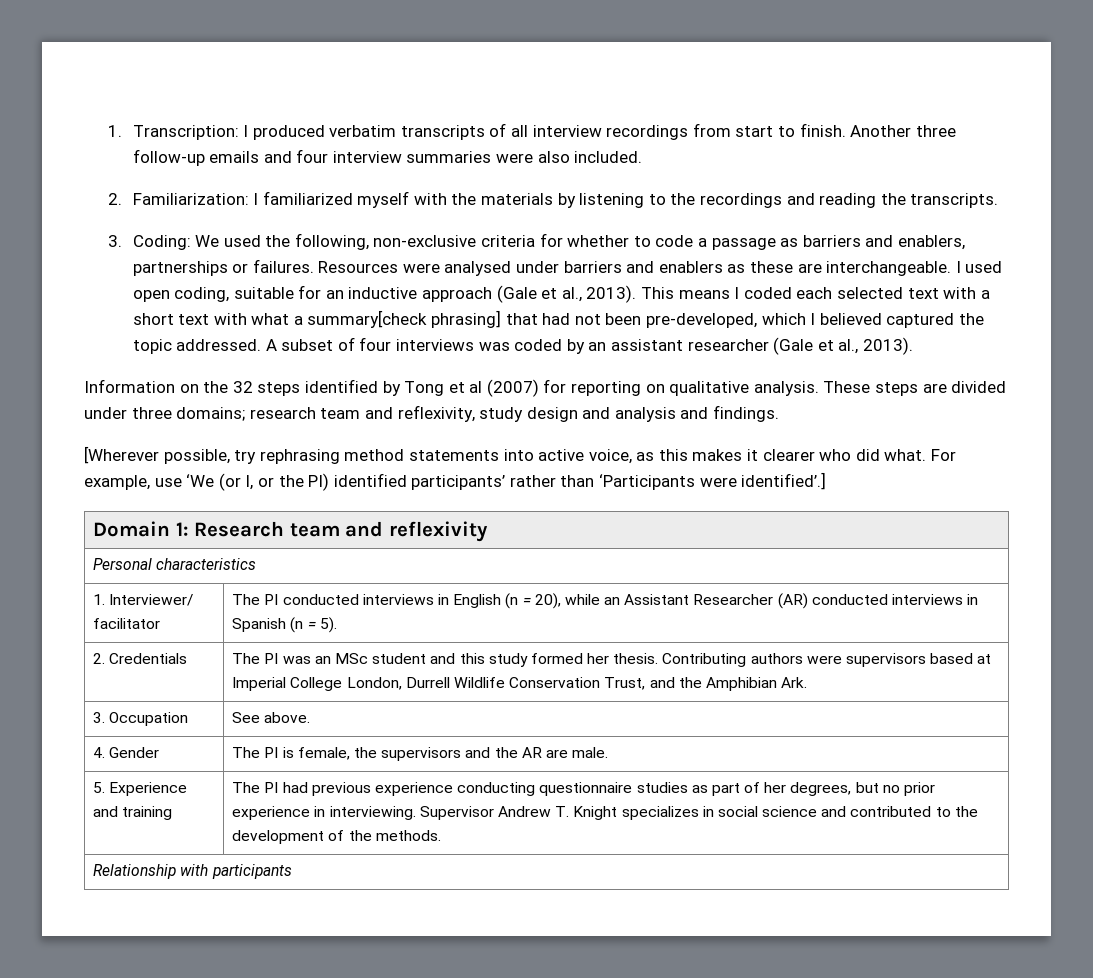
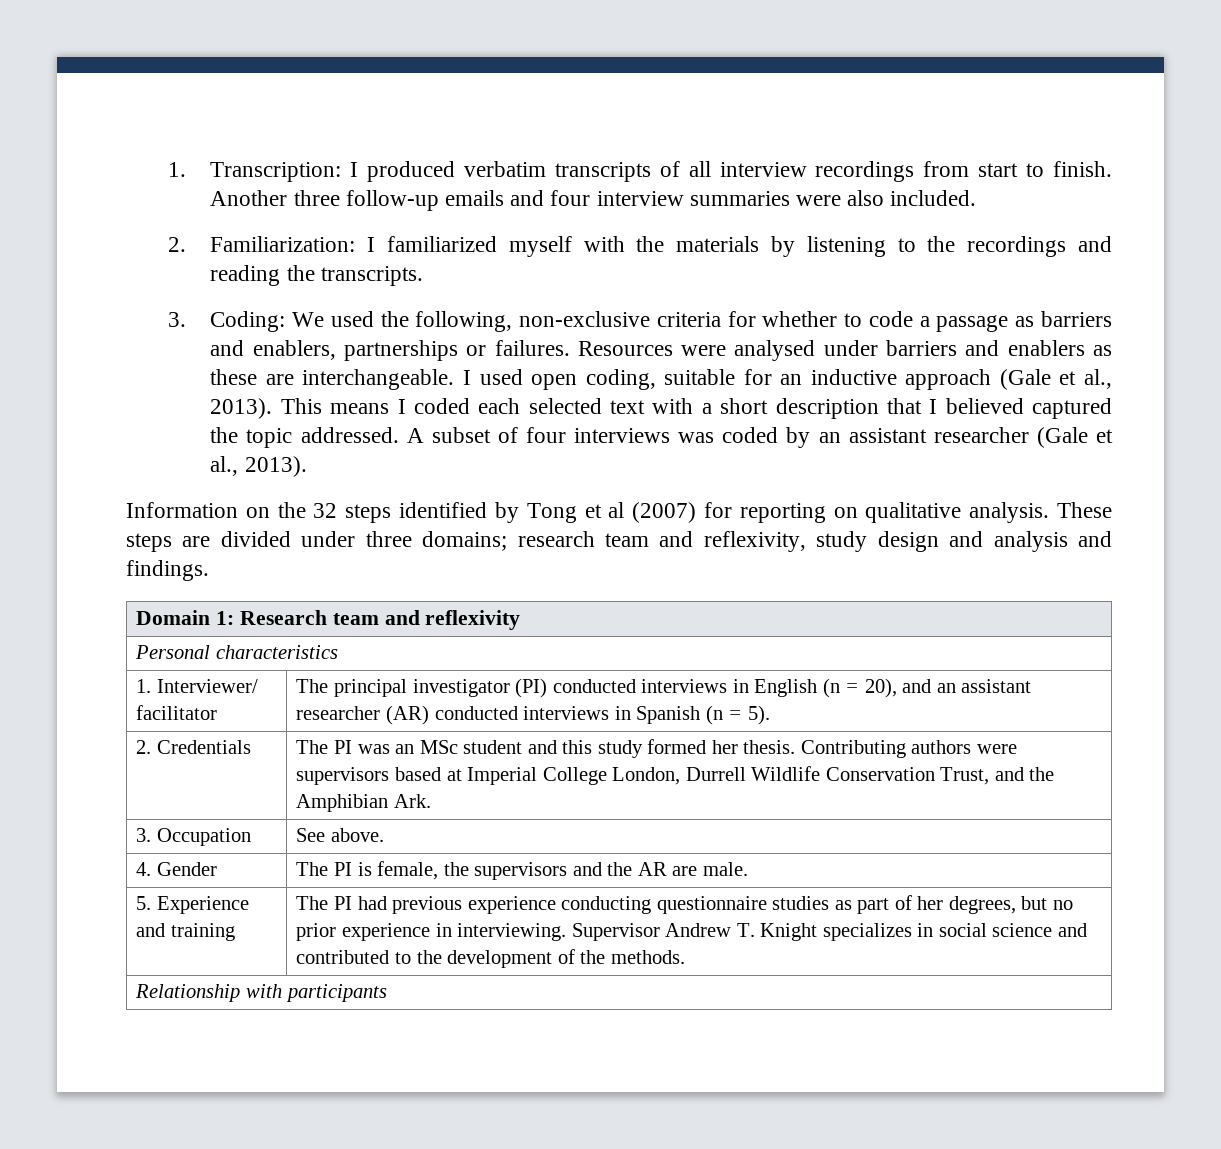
- This means I coded each selected text with a short text with what a summary[check phrasing] that had not been pre-developed, which I believed captured the topic addressed.
+ This means I coded each selected text with a short description that I believed captured the topic addressed.
- [Wherever possible, try rephrasing method statements into active voice, as this makes it clearer who did what. For example, use ‘We (or I, or the PI) identified participants’ rather than ‘Participants were identified’.]
- 1. Interviewer/ facilitator | The PI conducted interviews in English (n = 20), while an Assistant Researcher (AR) conducted interviews in Spanish (n = 5).
+ 1. Interviewer/ facilitator | The principal investigator (PI) conducted interviews in English (n = 20), and an assistant researcher (AR) conducted interviews in Spanish (n = 5).

